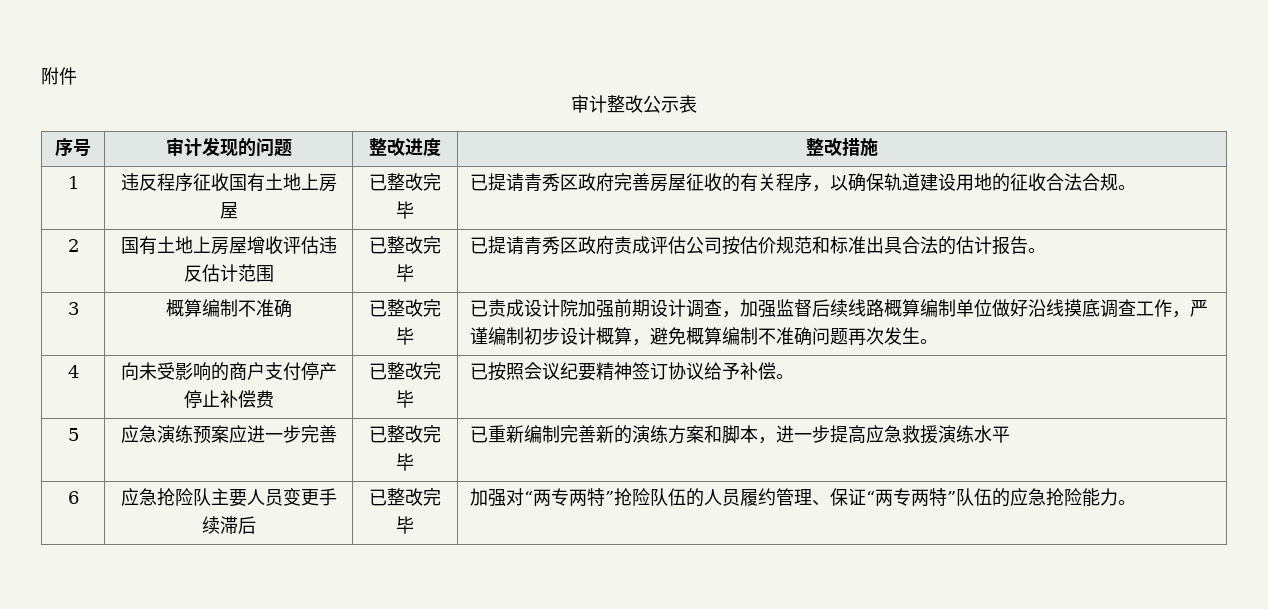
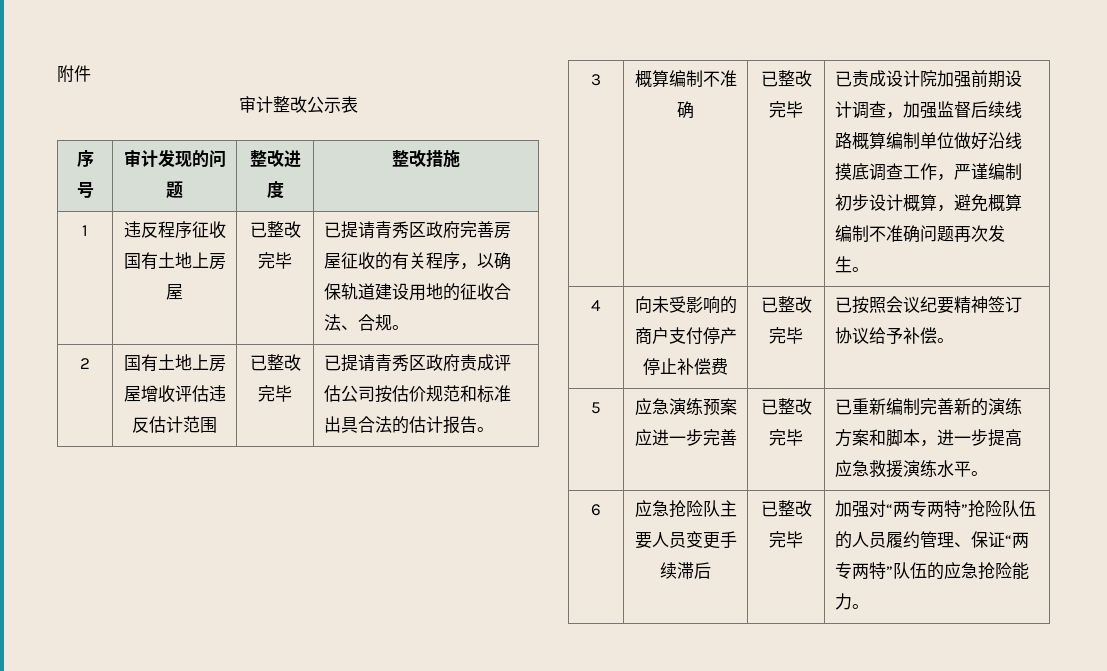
- 1 | 违反程序征收国有土地上房屋 | 已整改完毕 | 已提请青秀区政府完善房屋征收的有关程序，以确保轨道建设用地的征收合法合规。
+ 1 | 违反程序征收国有土地上房屋 | 已整改完毕 | 已提请青秀区政府完善房屋征收的有关程序，以确保轨道建设用地的征收合法、合规。
- 5 | 应急演练预案应进一步完善 | 已整改完毕 | 已重新编制完善新的演练方案和脚本，进一步提高应急救援演练水平
+ 5 | 应急演练预案应进一步完善 | 已整改完毕 | 已重新编制完善新的演练方案和脚本，进一步提高应急救援演练水平。

